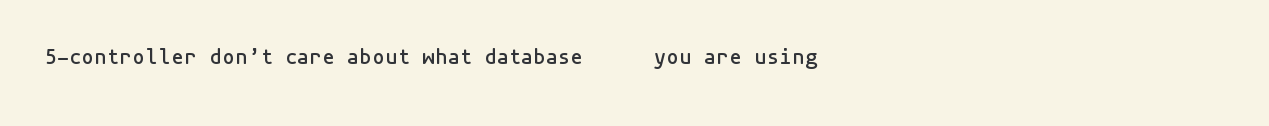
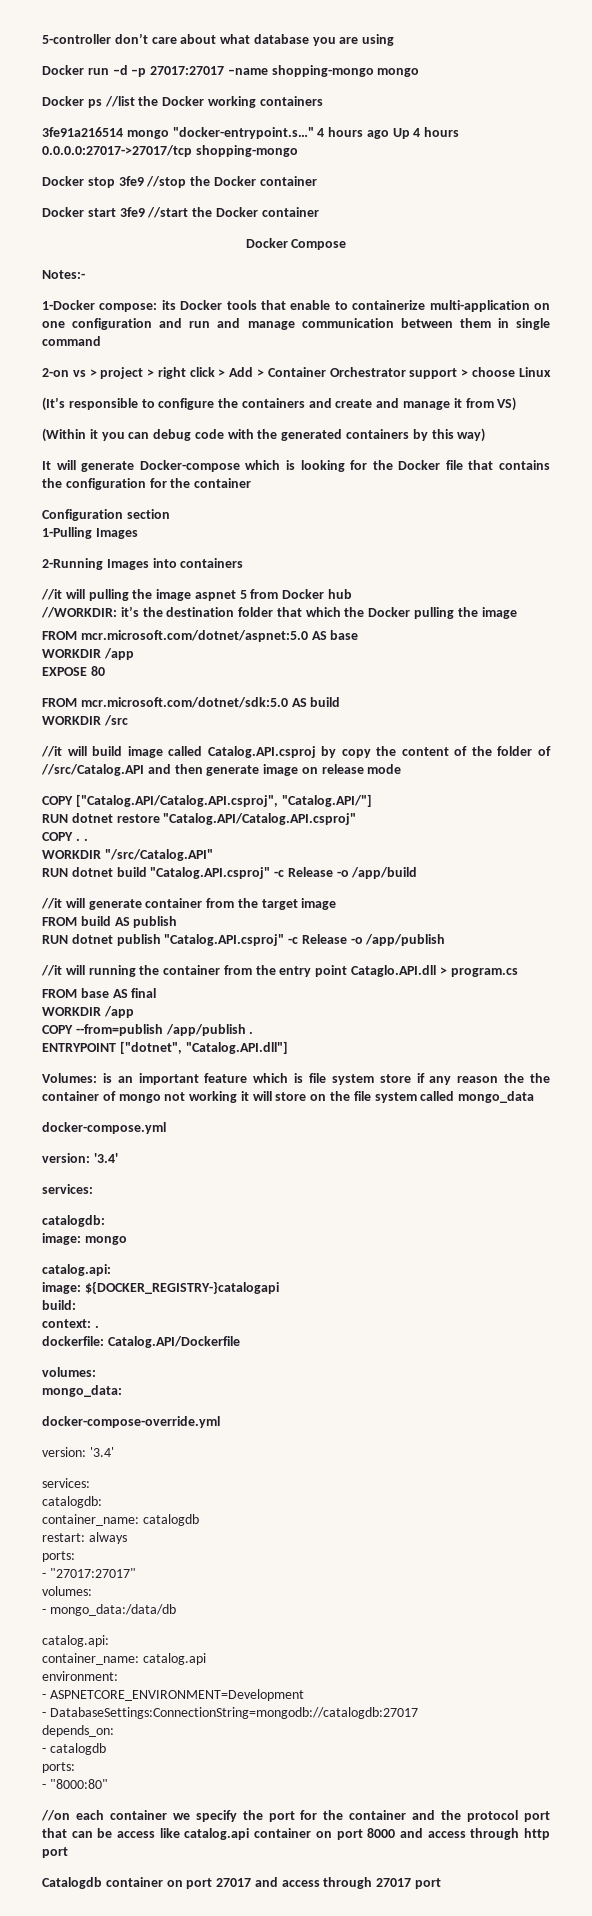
+ Docker run –d –p 27017:27017 –name shopping-mongo mongo
+ Docker ps //list the Docker working containers
+ 3fe91a216514 mongo "docker-entrypoint.s…" 4 hours ago Up 4 hours 0.0.0.0:27017->27017/tcp shopping-mongo
+ Docker stop 3fe9 //stop the Docker container
+ Docker start 3fe9 //start the Docker container
+ Docker Compose
+ Notes:-
+ 1-Docker compose: its Docker tools that enable to containerize multi-application on one configuration and run and manage communication between them in single command
+ 2-on vs > project > right click > Add > Container Orchestrator support > choose Linux
+ (It’s responsible to configure the containers and create and manage it from VS)
+ (Within it you can debug code with the generated containers by this way)
+ It will generate Docker-compose which is looking for the Docker file that contains the configuration for the container
+ Configuration section
+ 1-Pulling Images
+ 2-Running Images into containers
+ //it will pulling the image aspnet 5 from Docker hub
+ //WORKDIR: it’s the destination folder that which the Docker pulling the image
+ FROM mcr.microsoft.com/dotnet/aspnet:5.0 AS base
+ WORKDIR /app
+ EXPOSE 80
+ FROM mcr.microsoft.com/dotnet/sdk:5.0 AS build
+ WORKDIR /src
+ //it will build image called Catalog.API.csproj by copy the content of the folder of //src/Catalog.API and then generate image on release mode
+ COPY ["Catalog.API/Catalog.API.csproj", "Catalog.API/"]
+ RUN dotnet restore "Catalog.API/Catalog.API.csproj"
+ COPY . .
+ WORKDIR "/src/Catalog.API"
+ RUN dotnet build "Catalog.API.csproj" -c Release -o /app/build
+ //it will generate container from the target image
+ FROM build AS publish
+ RUN dotnet publish "Catalog.API.csproj" -c Release -o /app/publish
+ //it will running the container from the entry point Cataglo.API.dll > program.cs
+ FROM base AS final
+ WORKDIR /app
+ COPY --from=publish /app/publish .
+ ENTRYPOINT ["dotnet", "Catalog.API.dll"]
+ Volumes: is an important feature which is file system store if any reason the the container of mongo not working it will store on the file system called mongo_data
+ docker-compose.yml
+ version: '3.4'
+ services:
+ catalogdb:
+ image: mongo
+ catalog.api:
+ image: ${DOCKER_REGISTRY-}catalogapi
+ build:
+ context: .
+ dockerfile: Catalog.API/Dockerfile
+ volumes:
+ mongo_data:
+ docker-compose-override.yml
+ version: '3.4'
+ services:
+ catalogdb:
+ container_name: catalogdb
+ restart: always
+ ports:
+ - "27017:27017"
+ volumes:
+ - mongo_data:/data/db
+ catalog.api:
+ container_name: catalog.api
+ environment:
+ - ASPNETCORE_ENVIRONMENT=Development
+ - DatabaseSettings:ConnectionString=mongodb://catalogdb:27017
+ depends_on:
+ - catalogdb
+ ports:
+ - "8000:80"
+ //on each container we specify the port for the container and the protocol port that can be access like catalog.api container on port 8000 and access through http port
+ Catalogdb container on port 27017 and access through 27017 port

